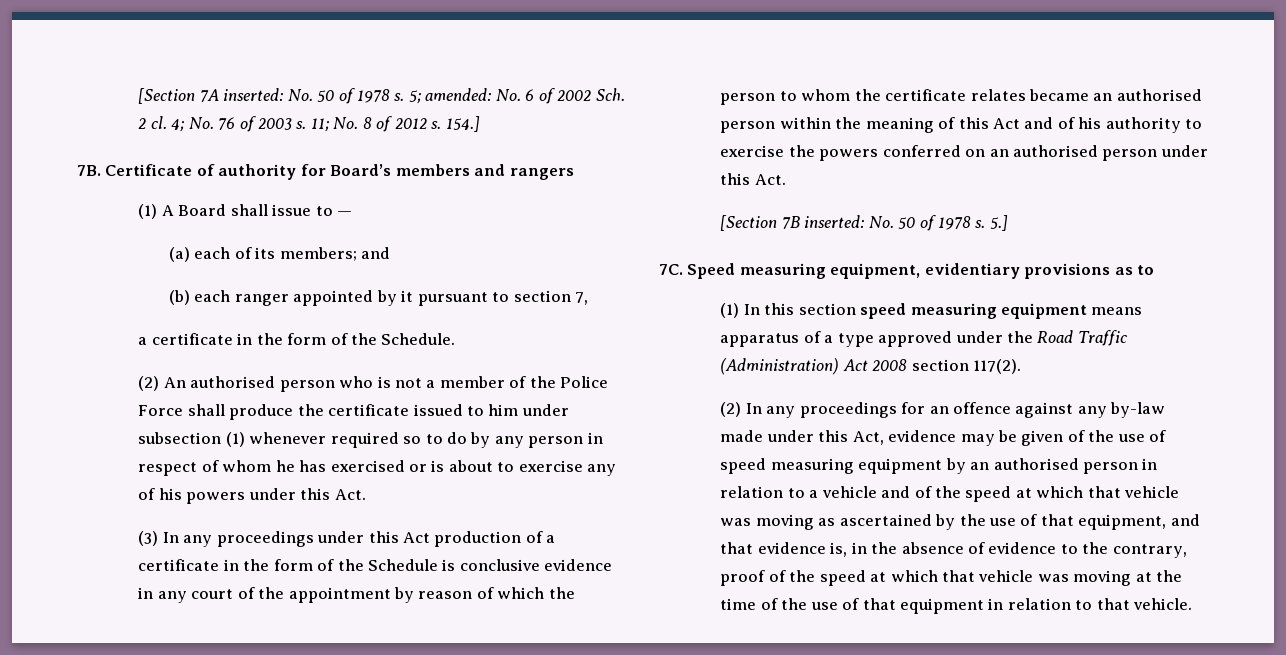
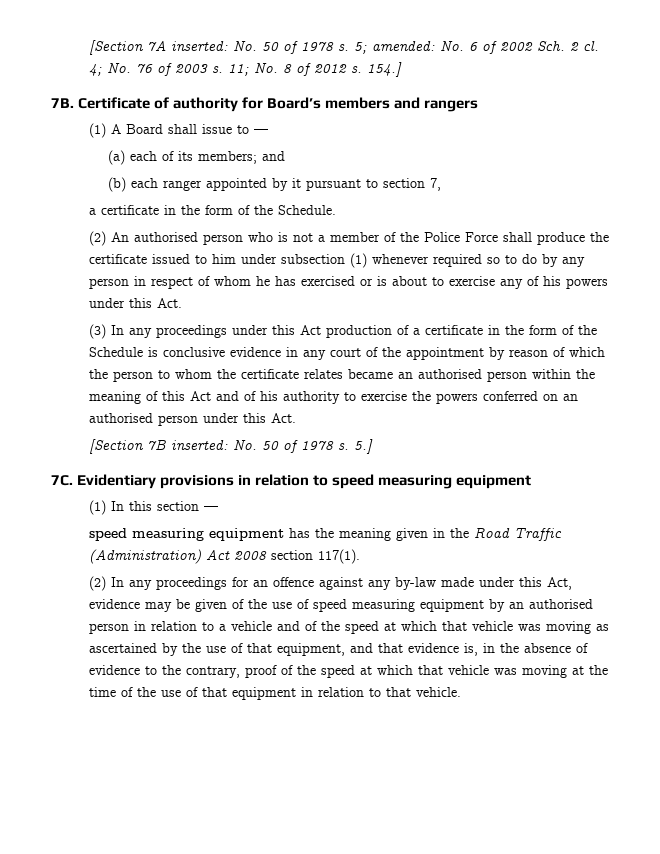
- Speed measuring equipment, evidentiary provisions as to
+ Evidentiary provisions in relation to speed measuring equipment
- (1) In this section speed measuring equipment means apparatus of a type approved under the Road Traffic (Administration) Act 2008 section 117(2).
+ (1) In this section —
+ speed measuring equipment has the meaning given in the Road Traffic (Administration) Act 2008 section 117(1).

